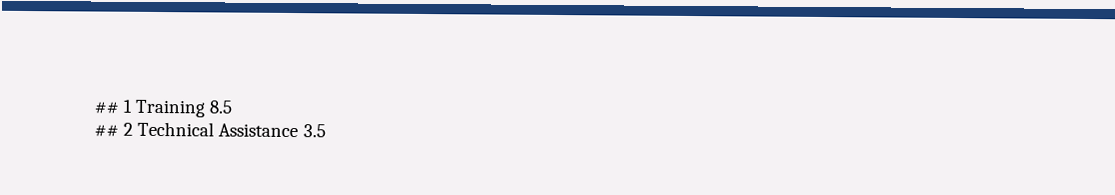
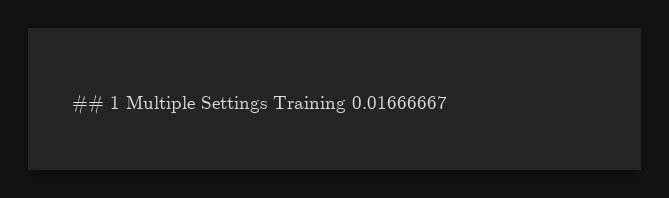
- ## 1 Training 8.5
- ## 2 Technical Assistance 3.5
+ ## 1 Multiple Settings Training 0.01666667

